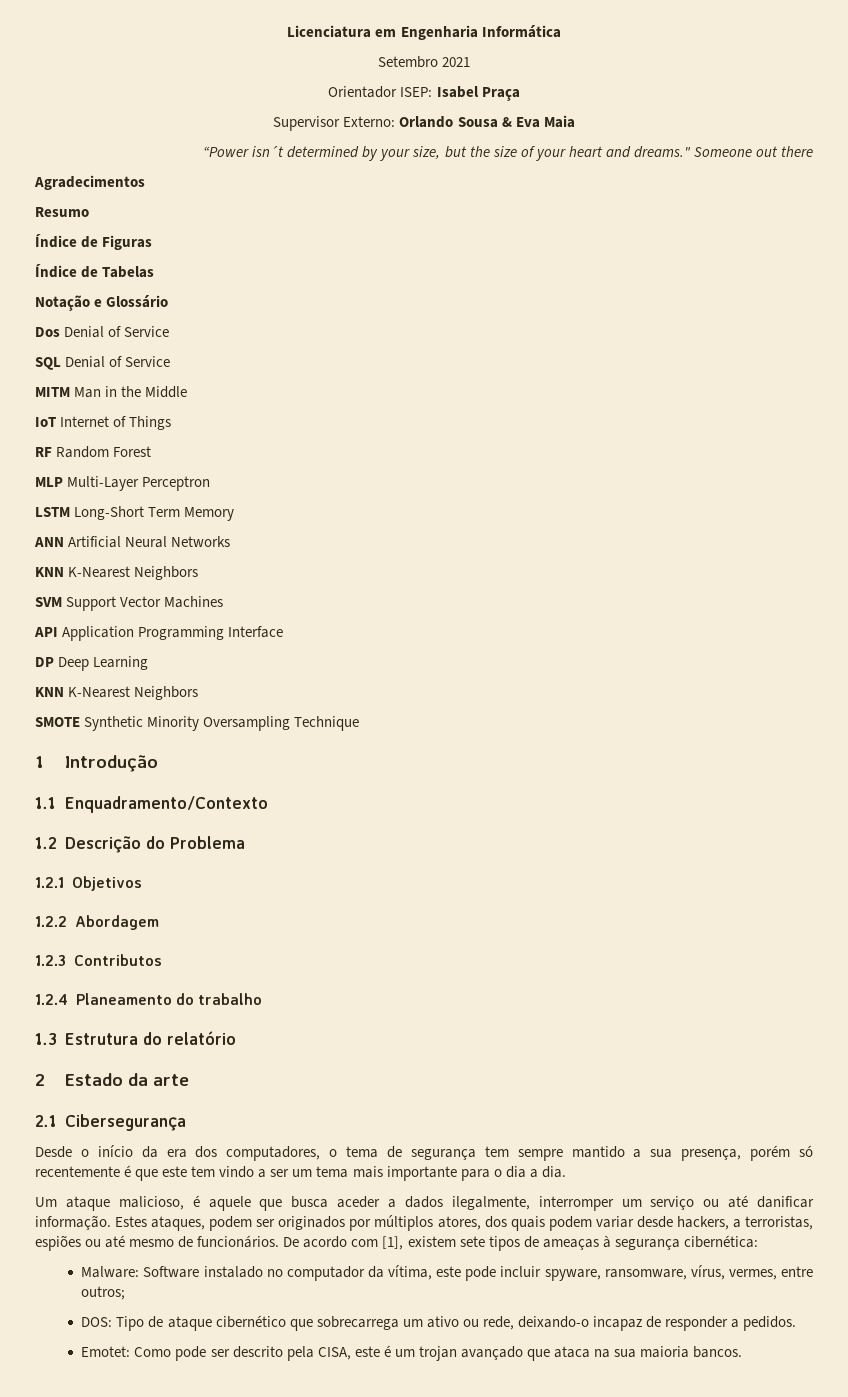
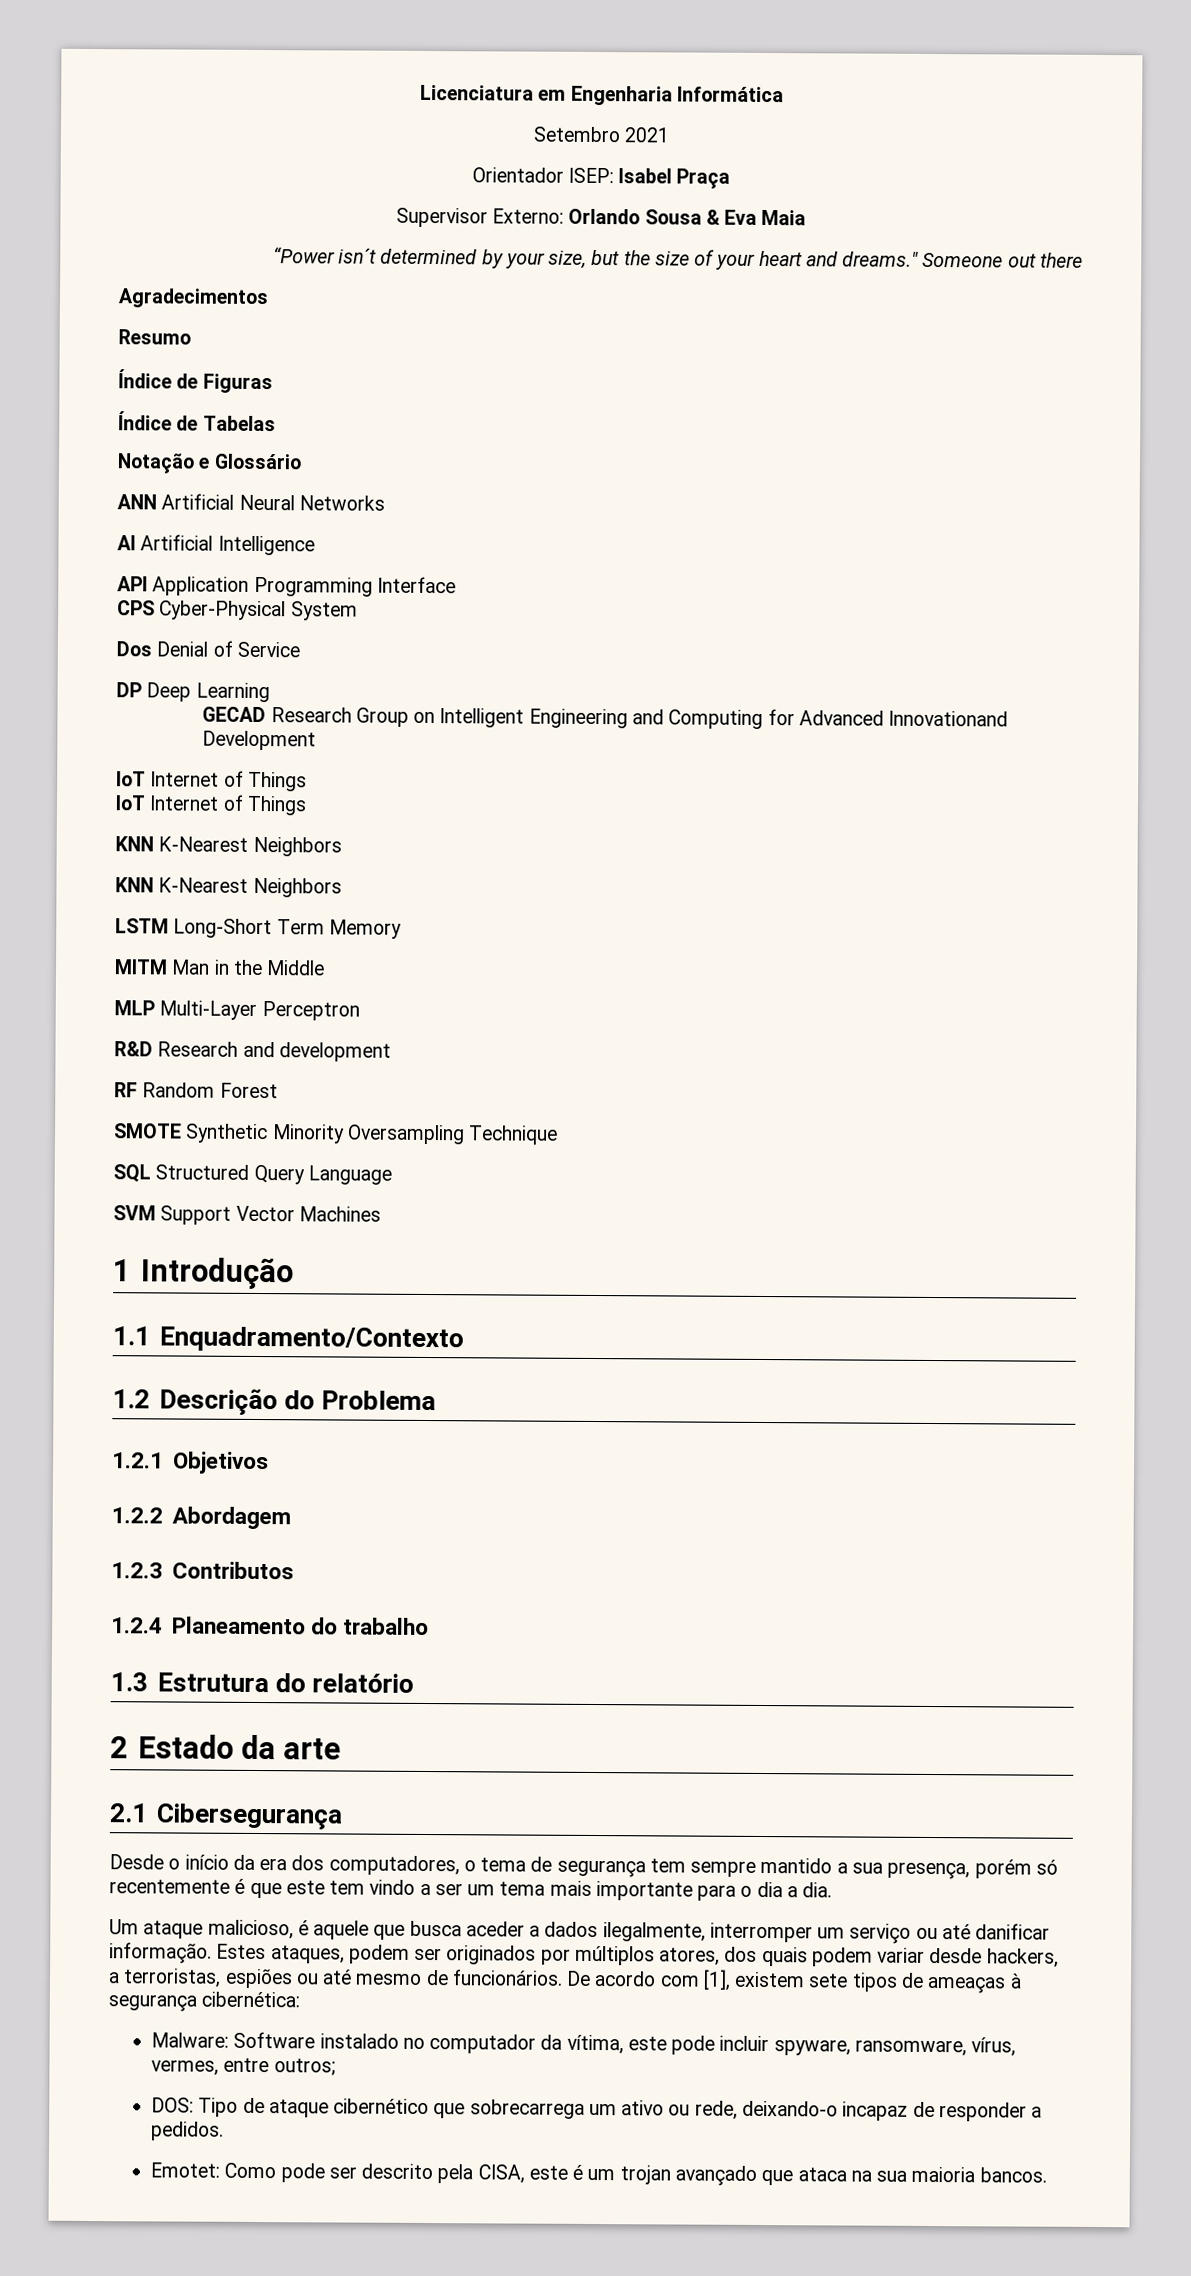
+ ANN Artificial Neural Networks
+ AI Artificial Intelligence
+ API Application Programming Interface
+ CPS Cyber-Physical System
  Dos Denial of Service
- SQL Denial of Service
+ DP Deep Learning
+ GECAD Research Group on Intelligent Engineering and Computing for Advanced Innovationand Development
+ IoT Internet of Things
+ IoT Internet of Things
+ KNN K-Nearest Neighbors
+ KNN K-Nearest Neighbors
+ LSTM Long-Short Term Memory
- IoT Internet of Things
+ MLP Multi-Layer Perceptron
+ R&D Research and development
  RF Random Forest
- MLP Multi-Layer Perceptron
- LSTM Long-Short Term Memory
- ANN Artificial Neural Networks
- KNN K-Nearest Neighbors
- SVM Support Vector Machines
- API Application Programming Interface
- DP Deep Learning
- KNN K-Nearest Neighbors
+ SQL Structured Query Language
+ SVM Support Vector Machines

